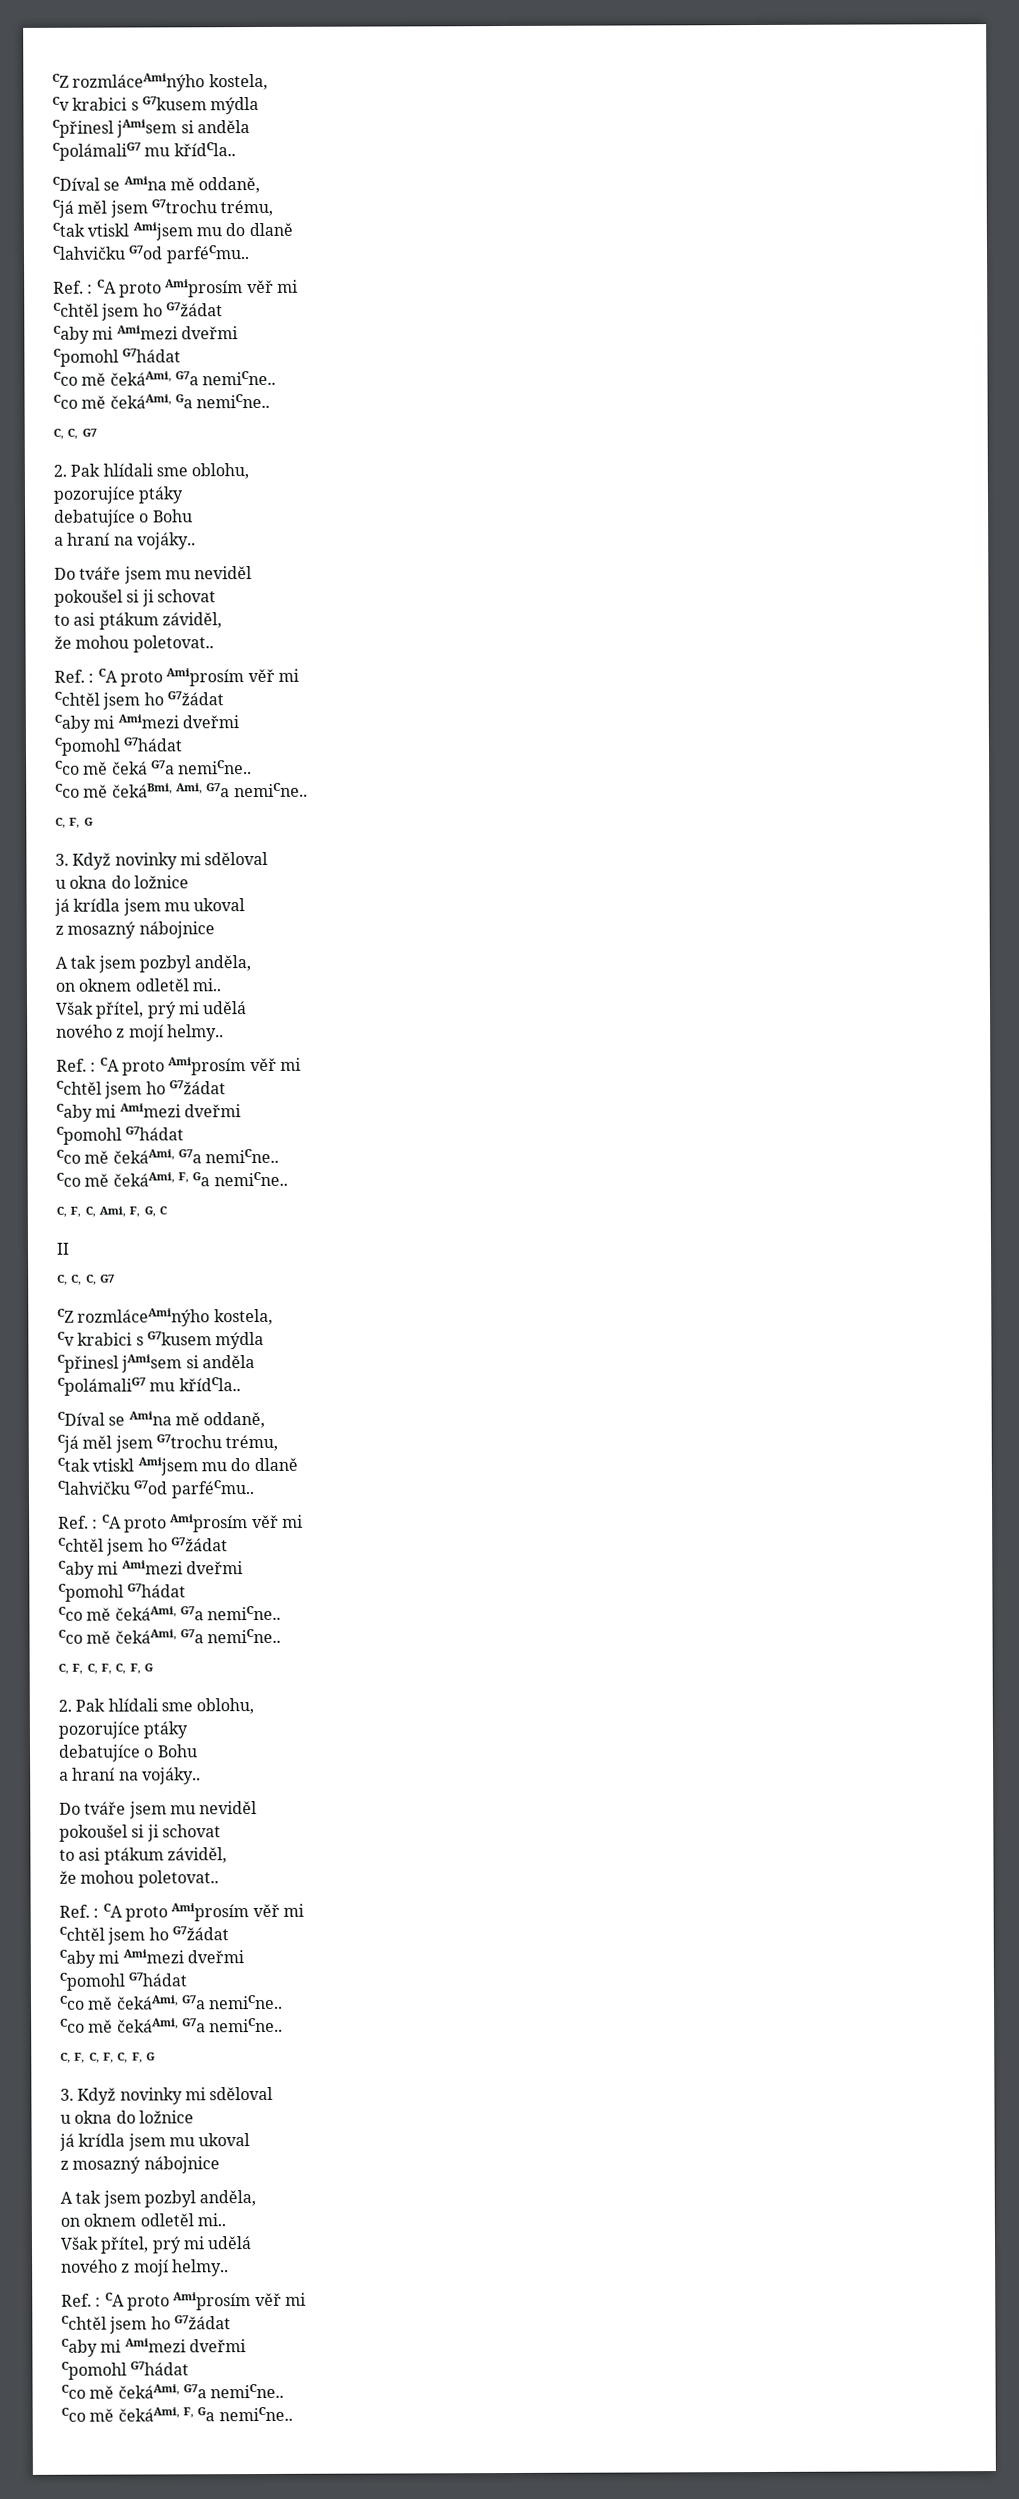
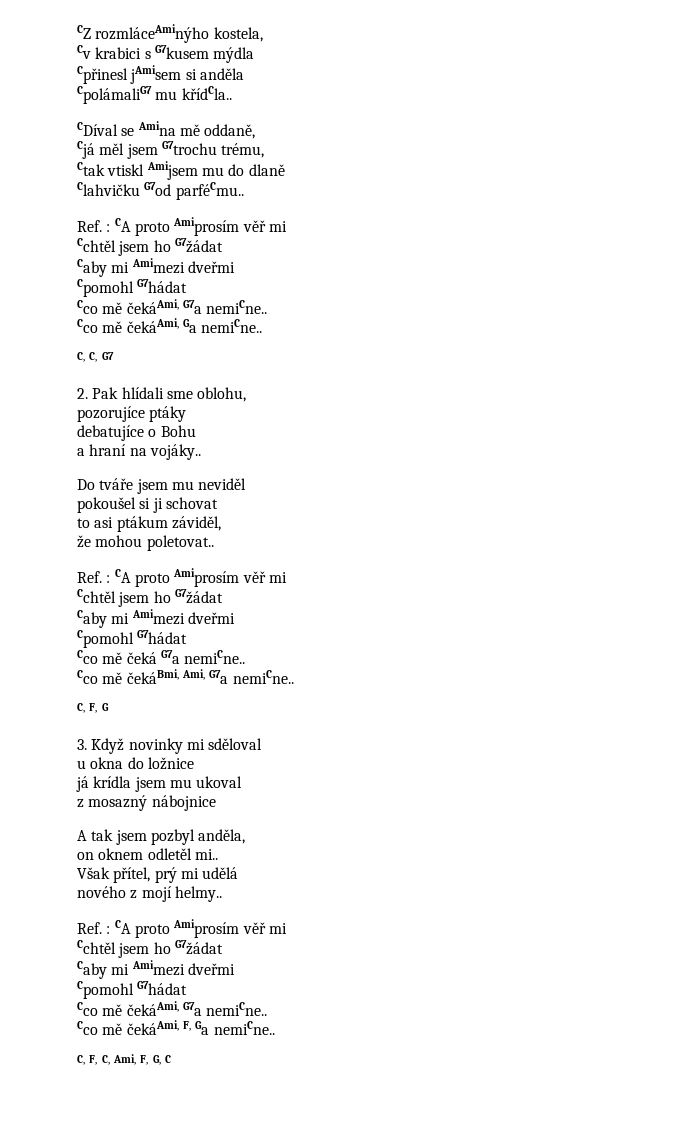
- II
- C, C, C, G7
- CZ rozmláceAminýho kostela,
- Cv krabici s G7kusem mýdla
- Cpřinesl jAmisem si anděla
- CpolámaliG7 mu křídCla..
- CDíval se Amina mě oddaně,
- Cjá měl jsem G7trochu trému,
- Ctak vtiskl Amijsem mu do dlaně
- Clahvičku G7od parféCmu..
- Ref. : CA proto Amiprosím věř mi
- Cchtěl jsem ho G7žádat
- Caby mi Amimezi dveřmi
- Cpomohl G7hádat
- Cco mě čekáAmi, G7a nemiCne..
- Cco mě čekáAmi, G7a nemiCne..
- C, F, C, F, C, F, G
- 2. Pak hlídali sme oblohu,
- pozorujíce ptáky
- debatujíce o Bohu
- a hraní na vojáky..
- Do tváře jsem mu neviděl
- pokoušel si ji schovat
- to asi ptákum záviděl,
- že mohou poletovat..
- Ref. : CA proto Amiprosím věř mi
- Cchtěl jsem ho G7žádat
- Caby mi Amimezi dveřmi
- Cpomohl G7hádat
- Cco mě čekáAmi, G7a nemiCne..
- Cco mě čekáAmi, G7a nemiCne..
- C, F, C, F, C, F, G
- 3. Když novinky mi sděloval
- u okna do ložnice
- já krídla jsem mu ukoval
- z mosazný nábojnice
- A tak jsem pozbyl anděla,
- on oknem odletěl mi..
- Však přítel, prý mi udělá
- nového z mojí helmy..
- Ref. : CA proto Amiprosím věř mi
- Cchtěl jsem ho G7žádat
- Caby mi Amimezi dveřmi
- Cpomohl G7hádat
- Cco mě čekáAmi, G7a nemiCne..
- Cco mě čekáAmi, F, Ga nemiCne..

